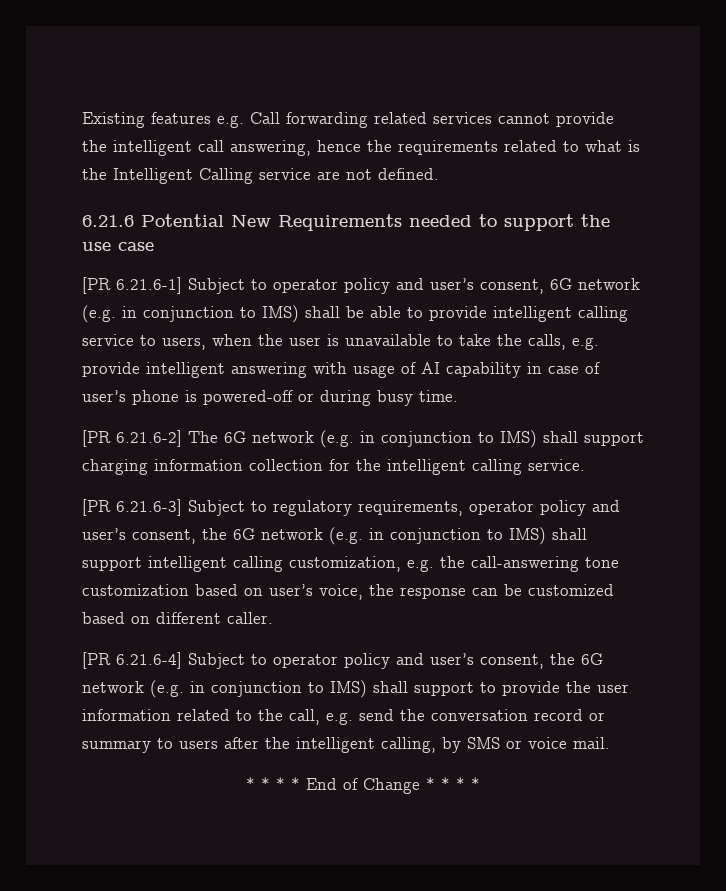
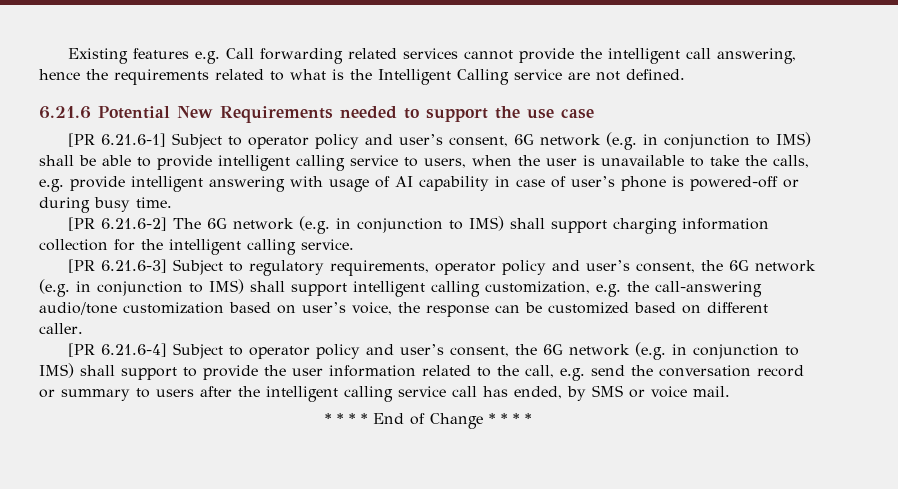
- [PR 6.21.6-3] Subject to regulatory requirements, operator policy and user’s consent, the 6G network (e.g. in conjunction to IMS) shall support intelligent calling customization, e.g. the call-answering tone customization based on user’s voice, the response can be customized based on different caller.
+ [PR 6.21.6-3] Subject to regulatory requirements, operator policy and user’s consent, the 6G network (e.g. in conjunction to IMS) shall support intelligent calling customization, e.g. the call-answering audio/tone customization based on user’s voice, the response can be customized based on different caller.
- [PR 6.21.6-4] Subject to operator policy and user’s consent, the 6G network (e.g. in conjunction to IMS) shall support to provide the user information related to the call, e.g. send the conversation record or summary to users after the intelligent calling, by SMS or voice mail.
+ [PR 6.21.6-4] Subject to operator policy and user’s consent, the 6G network (e.g. in conjunction to IMS) shall support to provide the user information related to the call, e.g. send the conversation record or summary to users after the intelligent calling service call has ended, by SMS or voice mail.

